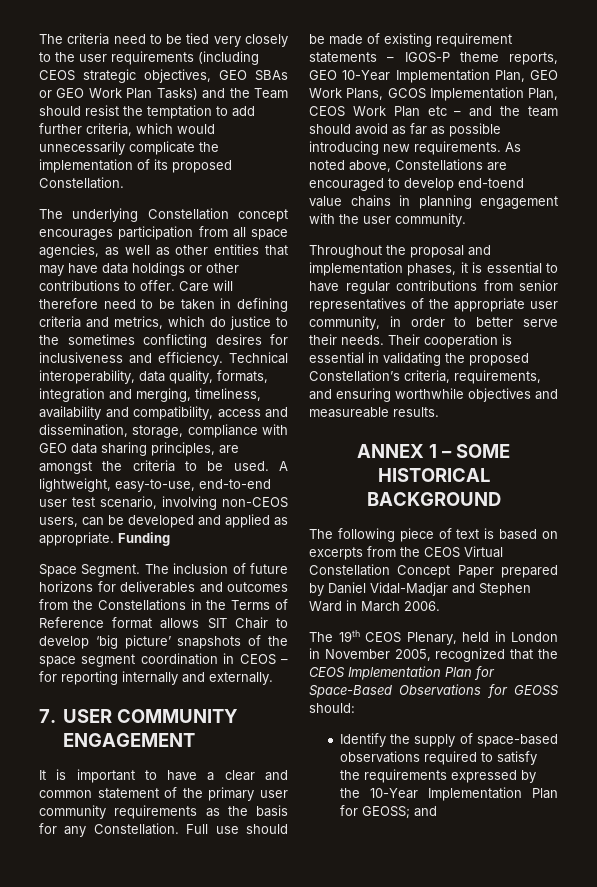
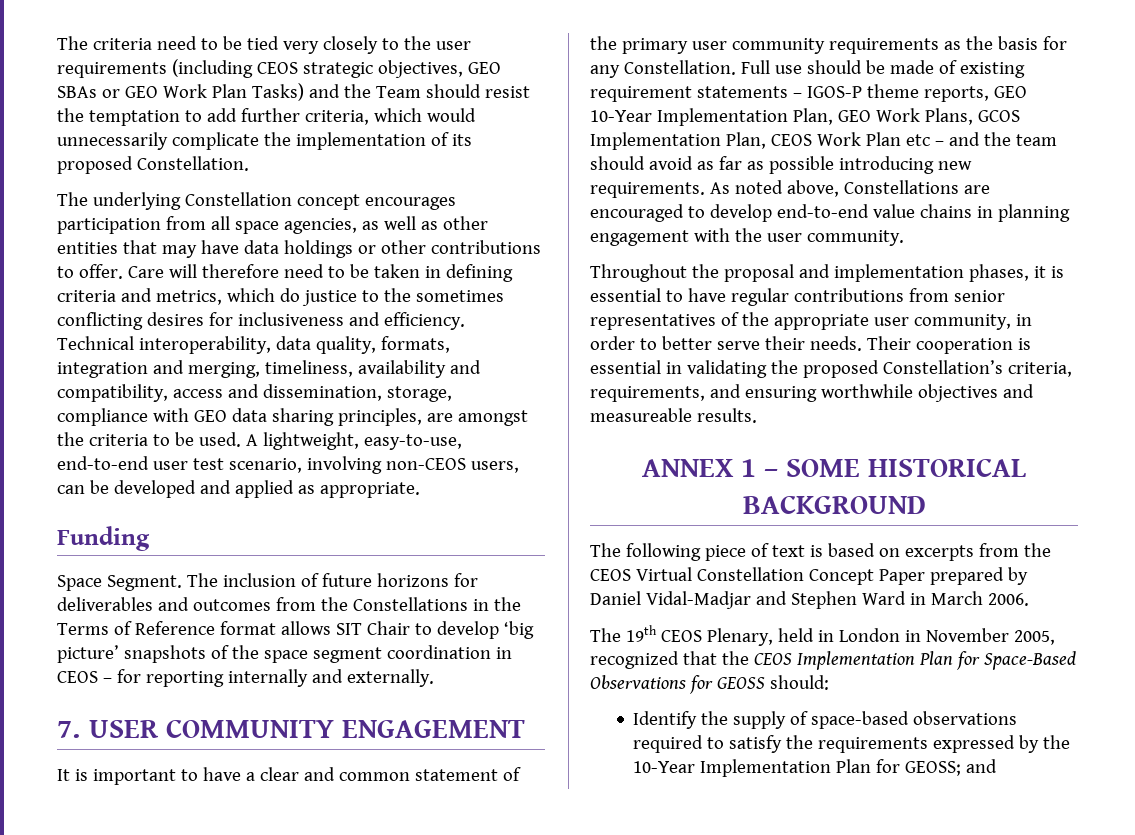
- A lightweight, easy-to-use, end-to-end user test scenario, involving non-CEOS users, can be developed and applied as appropriate. Funding
+ A lightweight, easy-to-use, end-to-end user test scenario, involving non-CEOS users, can be developed and applied as appropriate.
+ Funding
- As noted above, Constellations are encouraged to develop end-toend value chains in planning engagement with the user community.
+ As noted above, Constellations are encouraged to develop end-to-end value chains in planning engagement with the user community.

